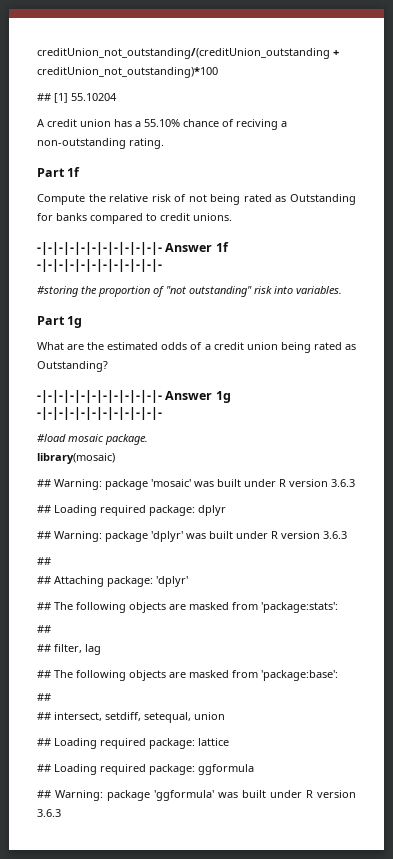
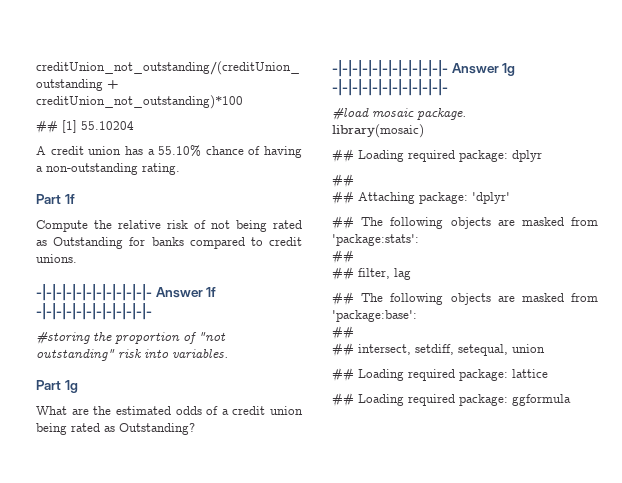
- A credit union has a 55.10% chance of reciving a non-outstanding rating.
+ A credit union has a 55.10% chance of having a non-outstanding rating.
- ## Warning: package 'mosaic' was built under R version 3.6.3
- ## Warning: package 'dplyr' was built under R version 3.6.3
- ## Warning: package 'ggformula' was built under R version 3.6.3

